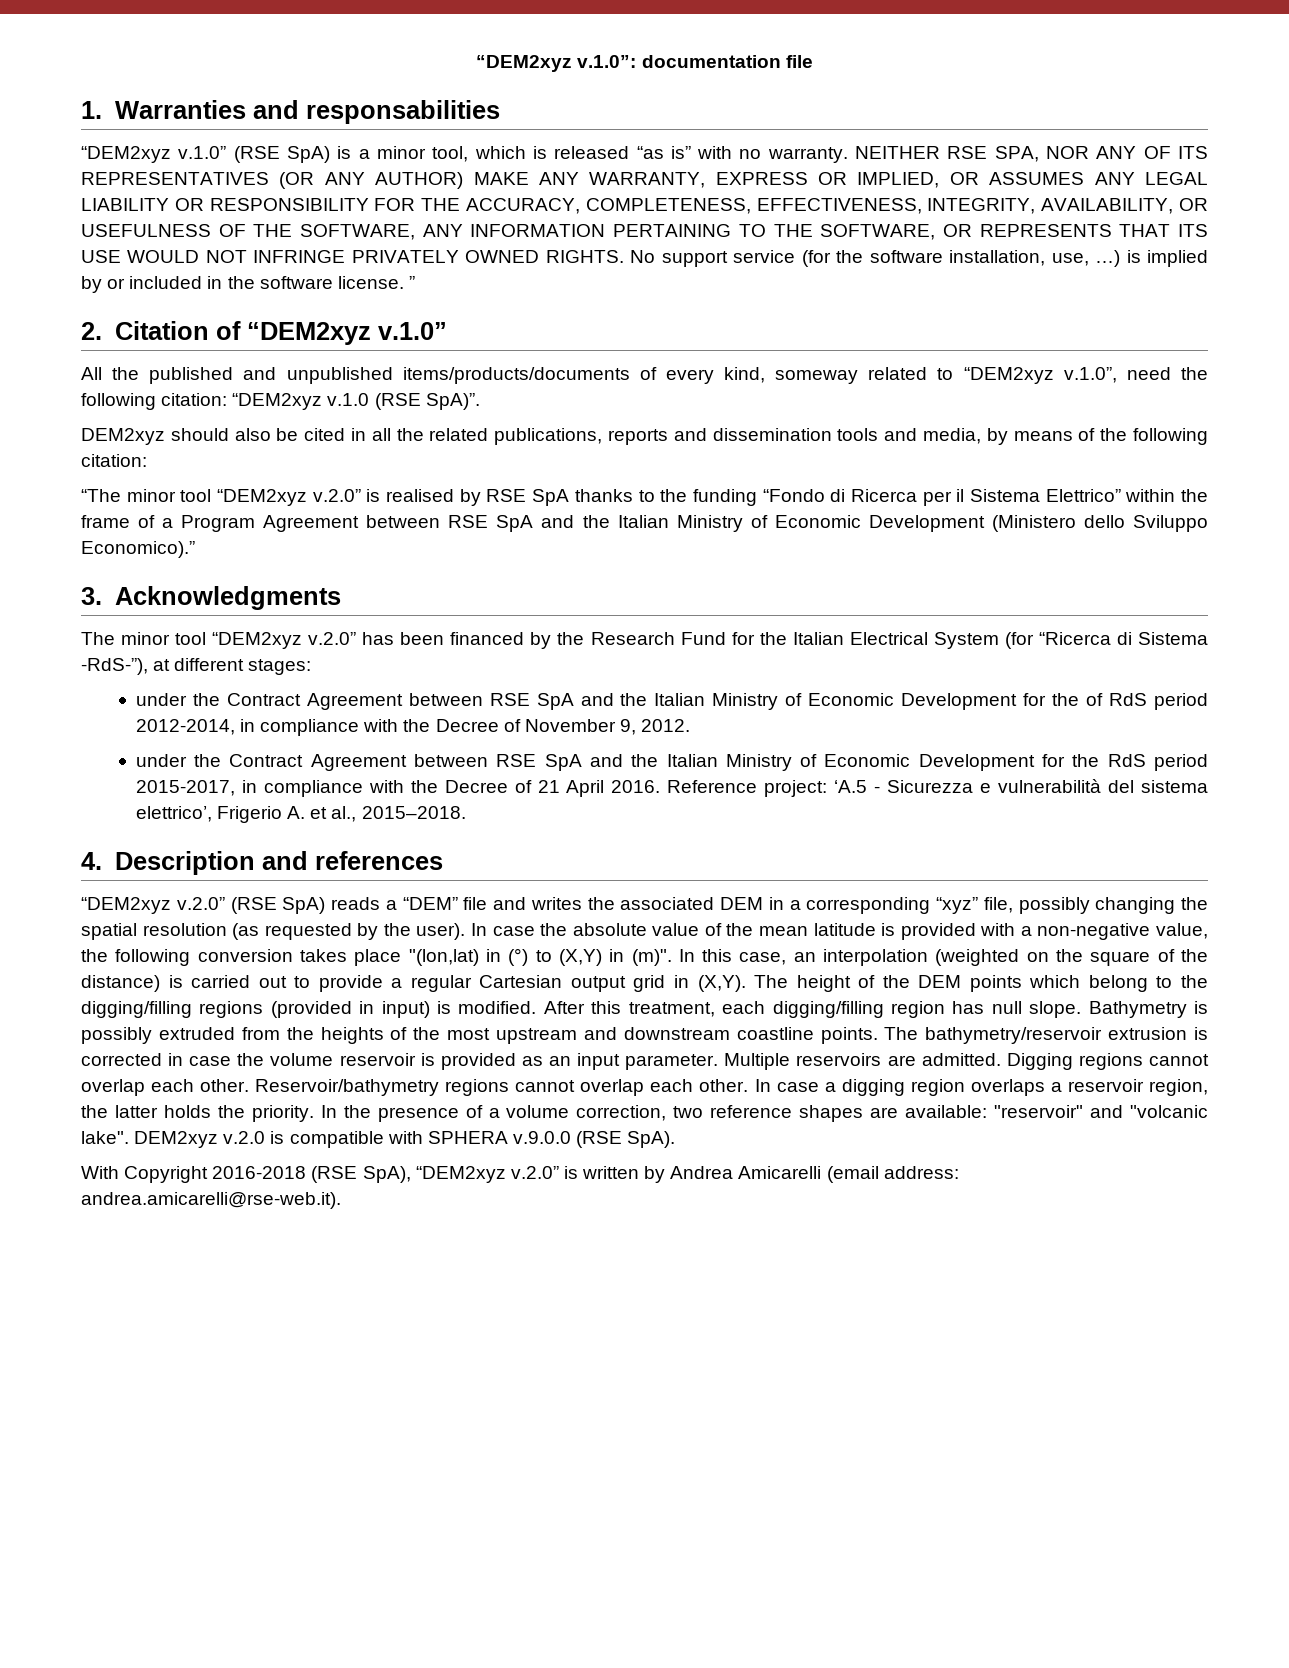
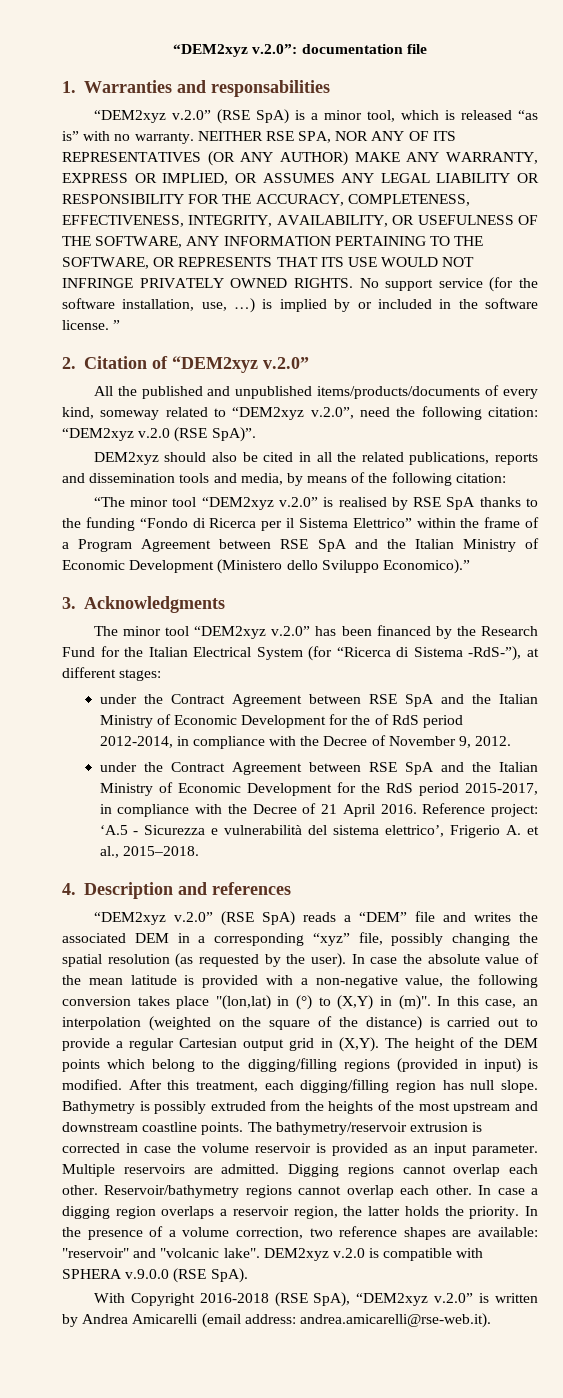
- “DEM2xyz v.1.0”: documentation file
+ “DEM2xyz v.2.0”: documentation file
- “DEM2xyz v.1.0” (RSE SpA) is a minor tool, which is released “as is” with no warranty.
+ “DEM2xyz v.2.0” (RSE SpA) is a minor tool, which is released “as is” with no warranty.
- 2. Citation of “DEM2xyz v.1.0”
+ 2. Citation of “DEM2xyz v.2.0”
- All the published and unpublished items/products/documents of every kind, someway related to “DEM2xyz v.1.0”, need the following citation: “DEM2xyz v.1.0 (RSE SpA)”.
+ All the published and unpublished items/products/documents of every kind, someway related to “DEM2xyz v.2.0”, need the following citation: “DEM2xyz v.2.0 (RSE SpA)”.

